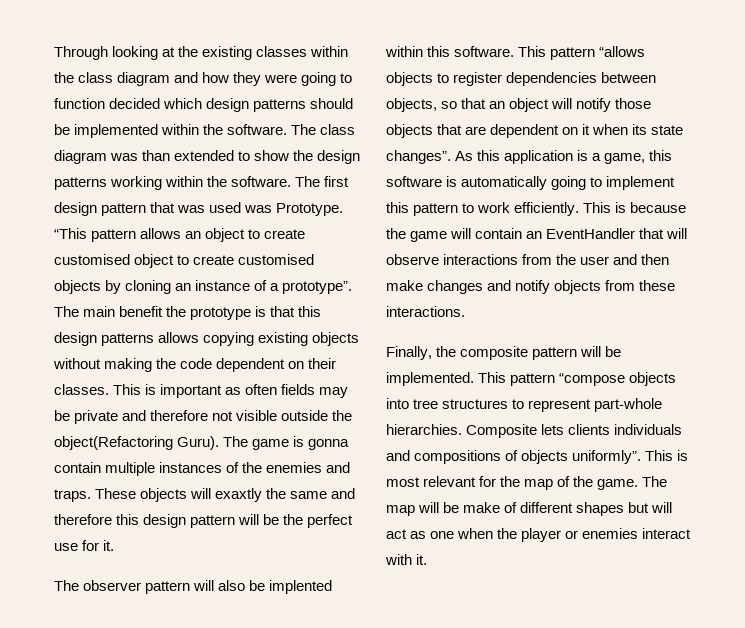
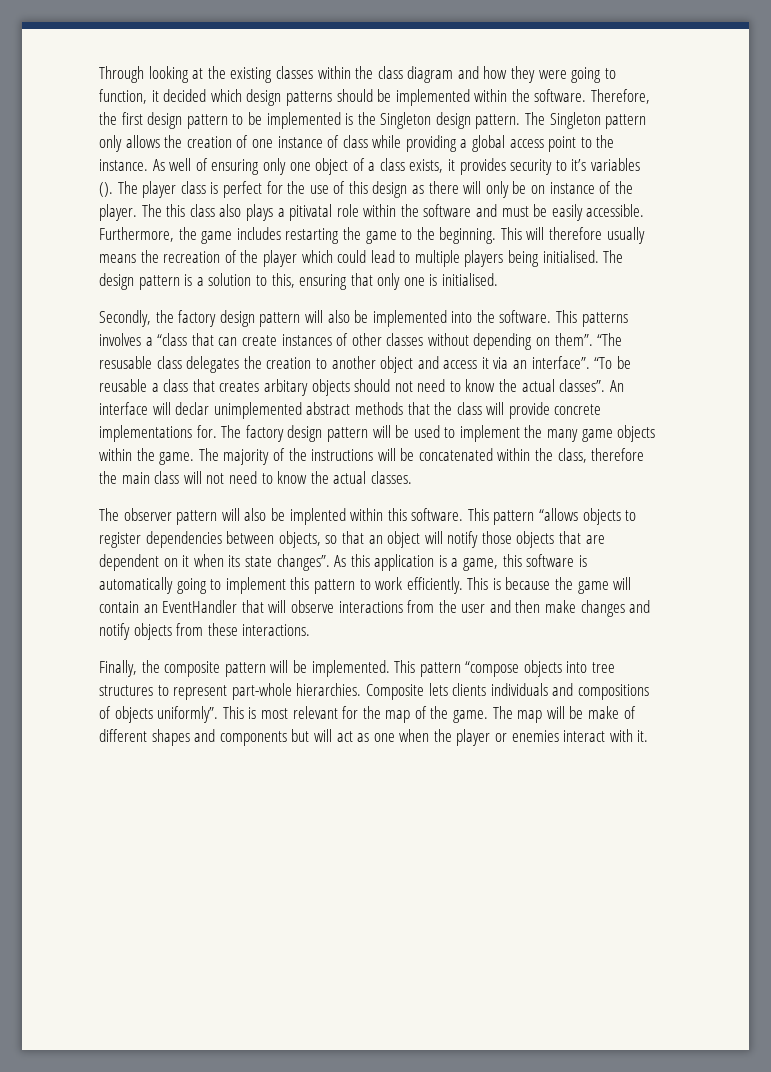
- Through looking at the existing classes within the class diagram and how they were going to function decided which design patterns should be implemented within the software.
+ Through looking at the existing classes within the class diagram and how they were going to function, it decided which design patterns should be implemented within the software.
- The class diagram was than extended to show the design patterns working within the software. The first design pattern that was used was Prototype. “This pattern allows an object to create customised object to create customised objects by cloning an instance of a prototype”. The main benefit the prototype is that this design patterns allows copying existing objects without making the code dependent on their classes. This is important as often fields may be private and therefore not visible outside the object(Refactoring Guru). The game is gonna contain multiple instances of the enemies and traps. These objects will exaxtly the same and therefore this design pattern will be the perfect use for it.
+ Therefore, the first design pattern to be implemented is the Singleton design pattern. The Singleton pattern only allows the creation of one instance of class while providing a global access point to the instance. As well of ensuring only one object of a class exists, it provides security to it’s variables (). The player class is perfect for the use of this design as there will only be on instance of the player. The this class also plays a pitivatal role within the software and must be easily accessible. Furthermore, the game includes restarting the game to the beginning. This will therefore usually means the recreation of the player which could lead to multiple players being initialised. The design pattern is a solution to this, ensuring that only one is initialised.
+ Secondly, the factory design pattern will also be implemented into the software. This patterns involves a “class that can create instances of other classes without depending on them”. “The resusable class delegates the creation to another object and access it via an interface”. “To be reusable a class that creates arbitary objects should not need to know the actual classes”. An interface will declar unimplemented abstract methods that the class will provide concrete implementations for. The factory design pattern will be used to implement the many game objects within the game. The majority of the instructions will be concatenated within the class, therefore the main class will not need to know the actual classes.
- The map will be make of different shapes but will act as one when the player or enemies interact with it.
+ The map will be make of different shapes and components but will act as one when the player or enemies interact with it.

